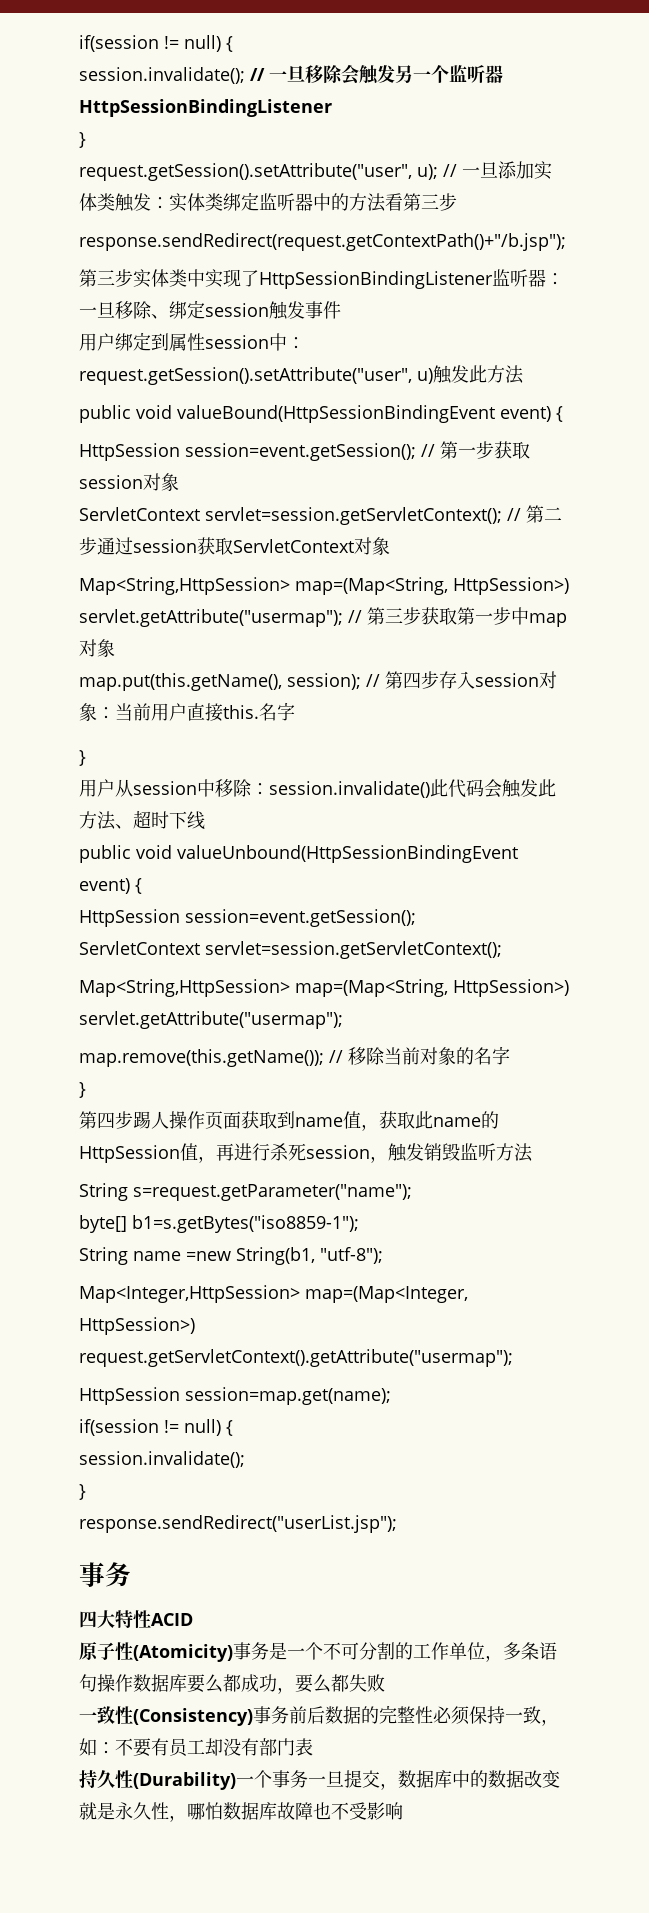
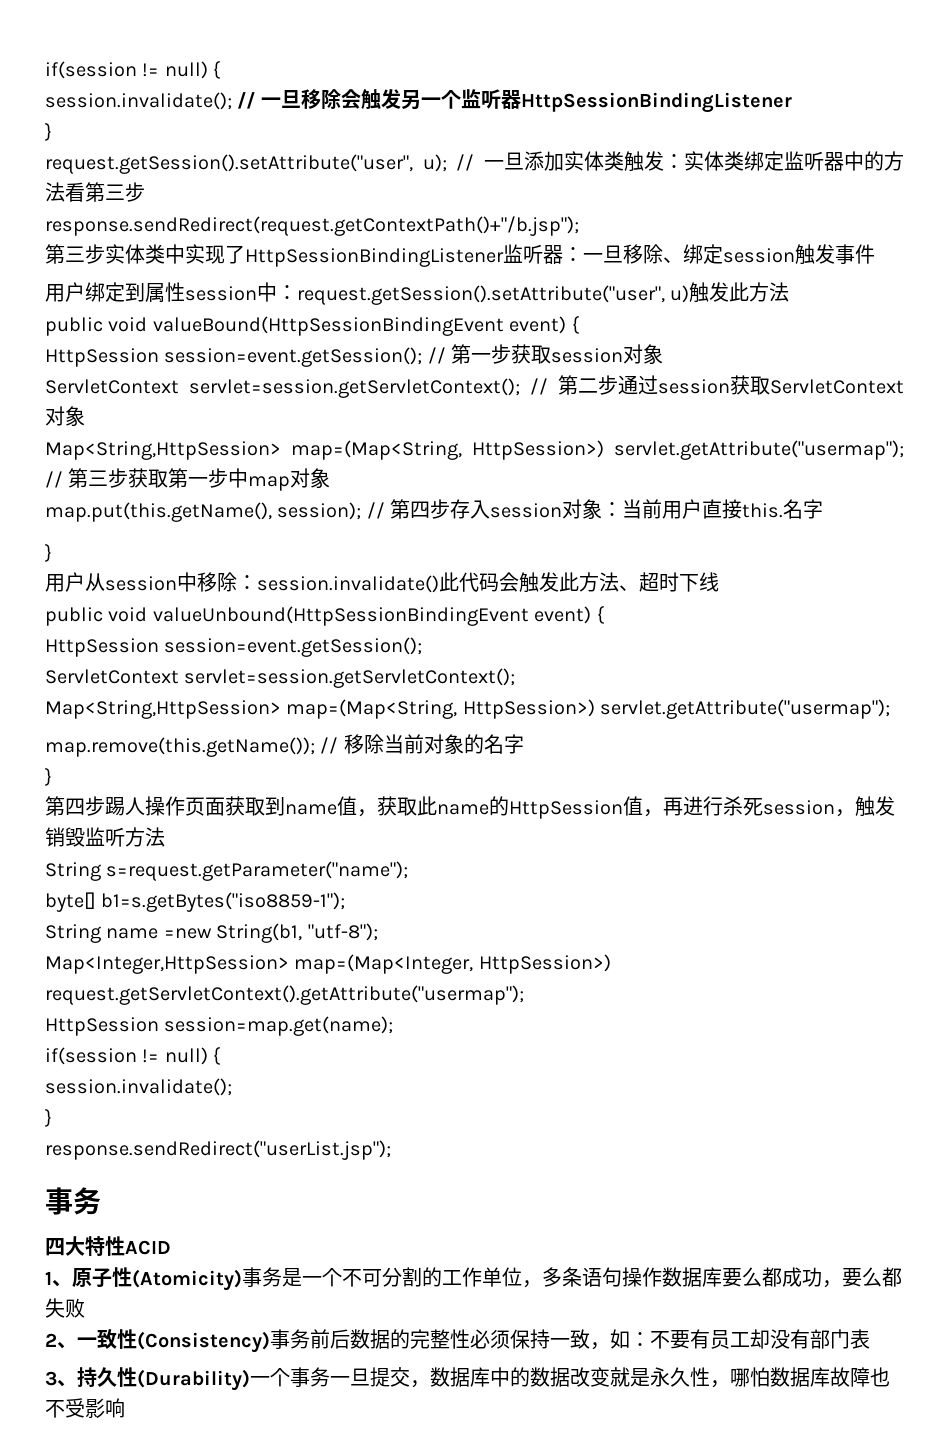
- 原子性(Atomicity)事务是一个不可分割的工作单位，多条语句操作数据库要么都成功，要么都失败
+ 1、原子性(Atomicity)事务是一个不可分割的工作单位，多条语句操作数据库要么都成功，要么都失败
- 一致性(Consistency)事务前后数据的完整性必须保持一致，如：不要有员工却没有部门表
+ 2、一致性(Consistency)事务前后数据的完整性必须保持一致，如：不要有员工却没有部门表
- 持久性(Durability)一个事务一旦提交，数据库中的数据改变就是永久性，哪怕数据库故障也不受影响
+ 3、持久性(Durability)一个事务一旦提交，数据库中的数据改变就是永久性，哪怕数据库故障也不受影响

